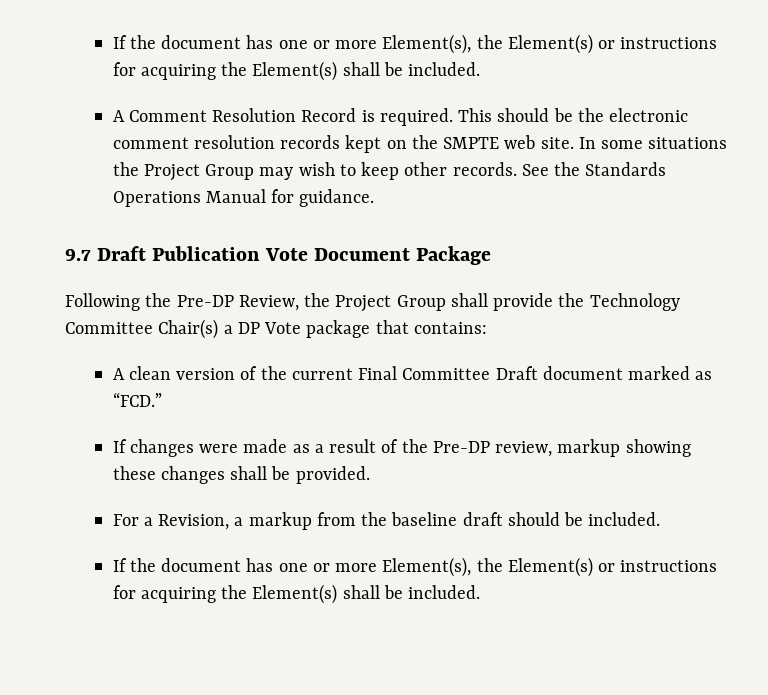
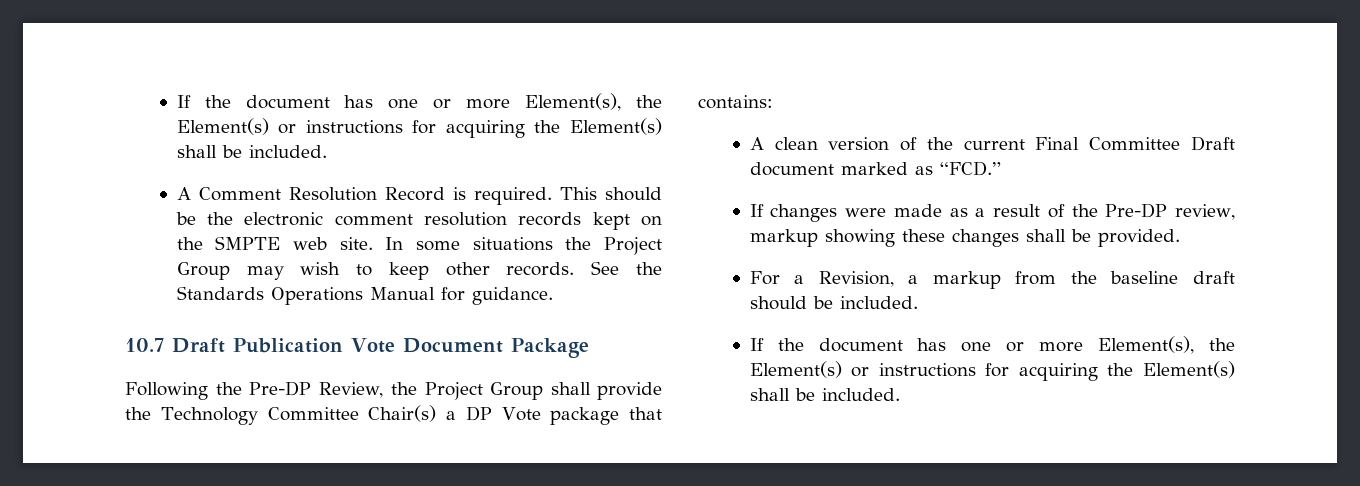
- 9.7 Draft Publication Vote Document Package
+ 10.7 Draft Publication Vote Document Package

